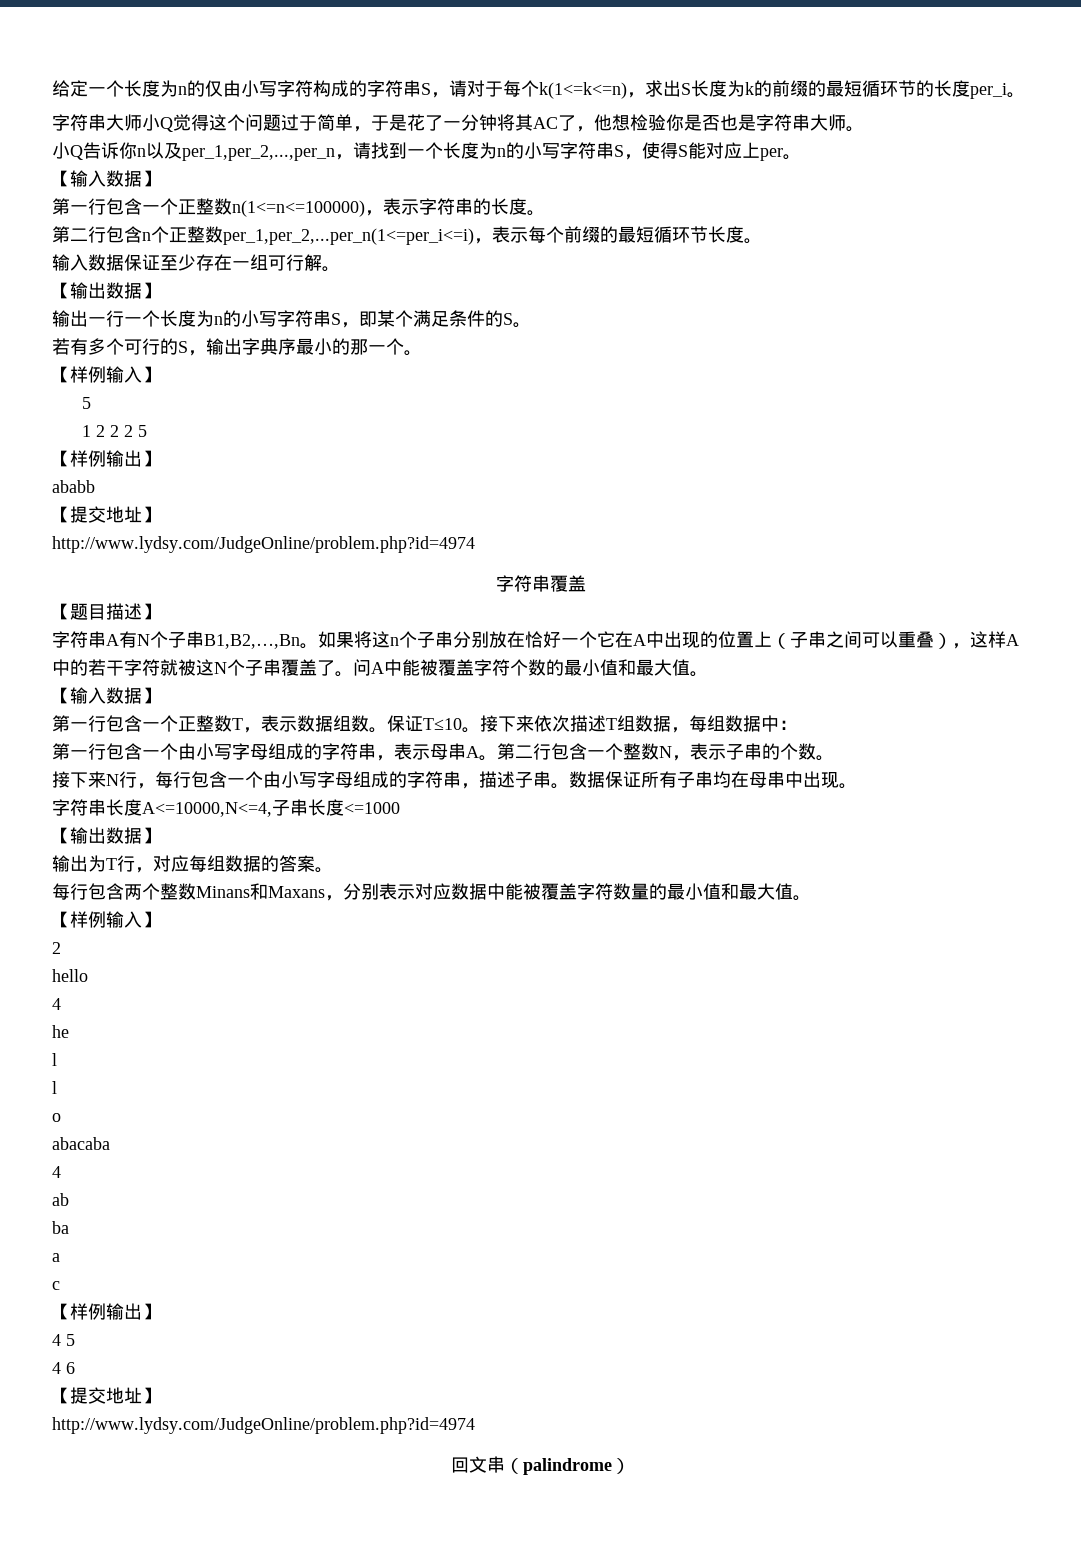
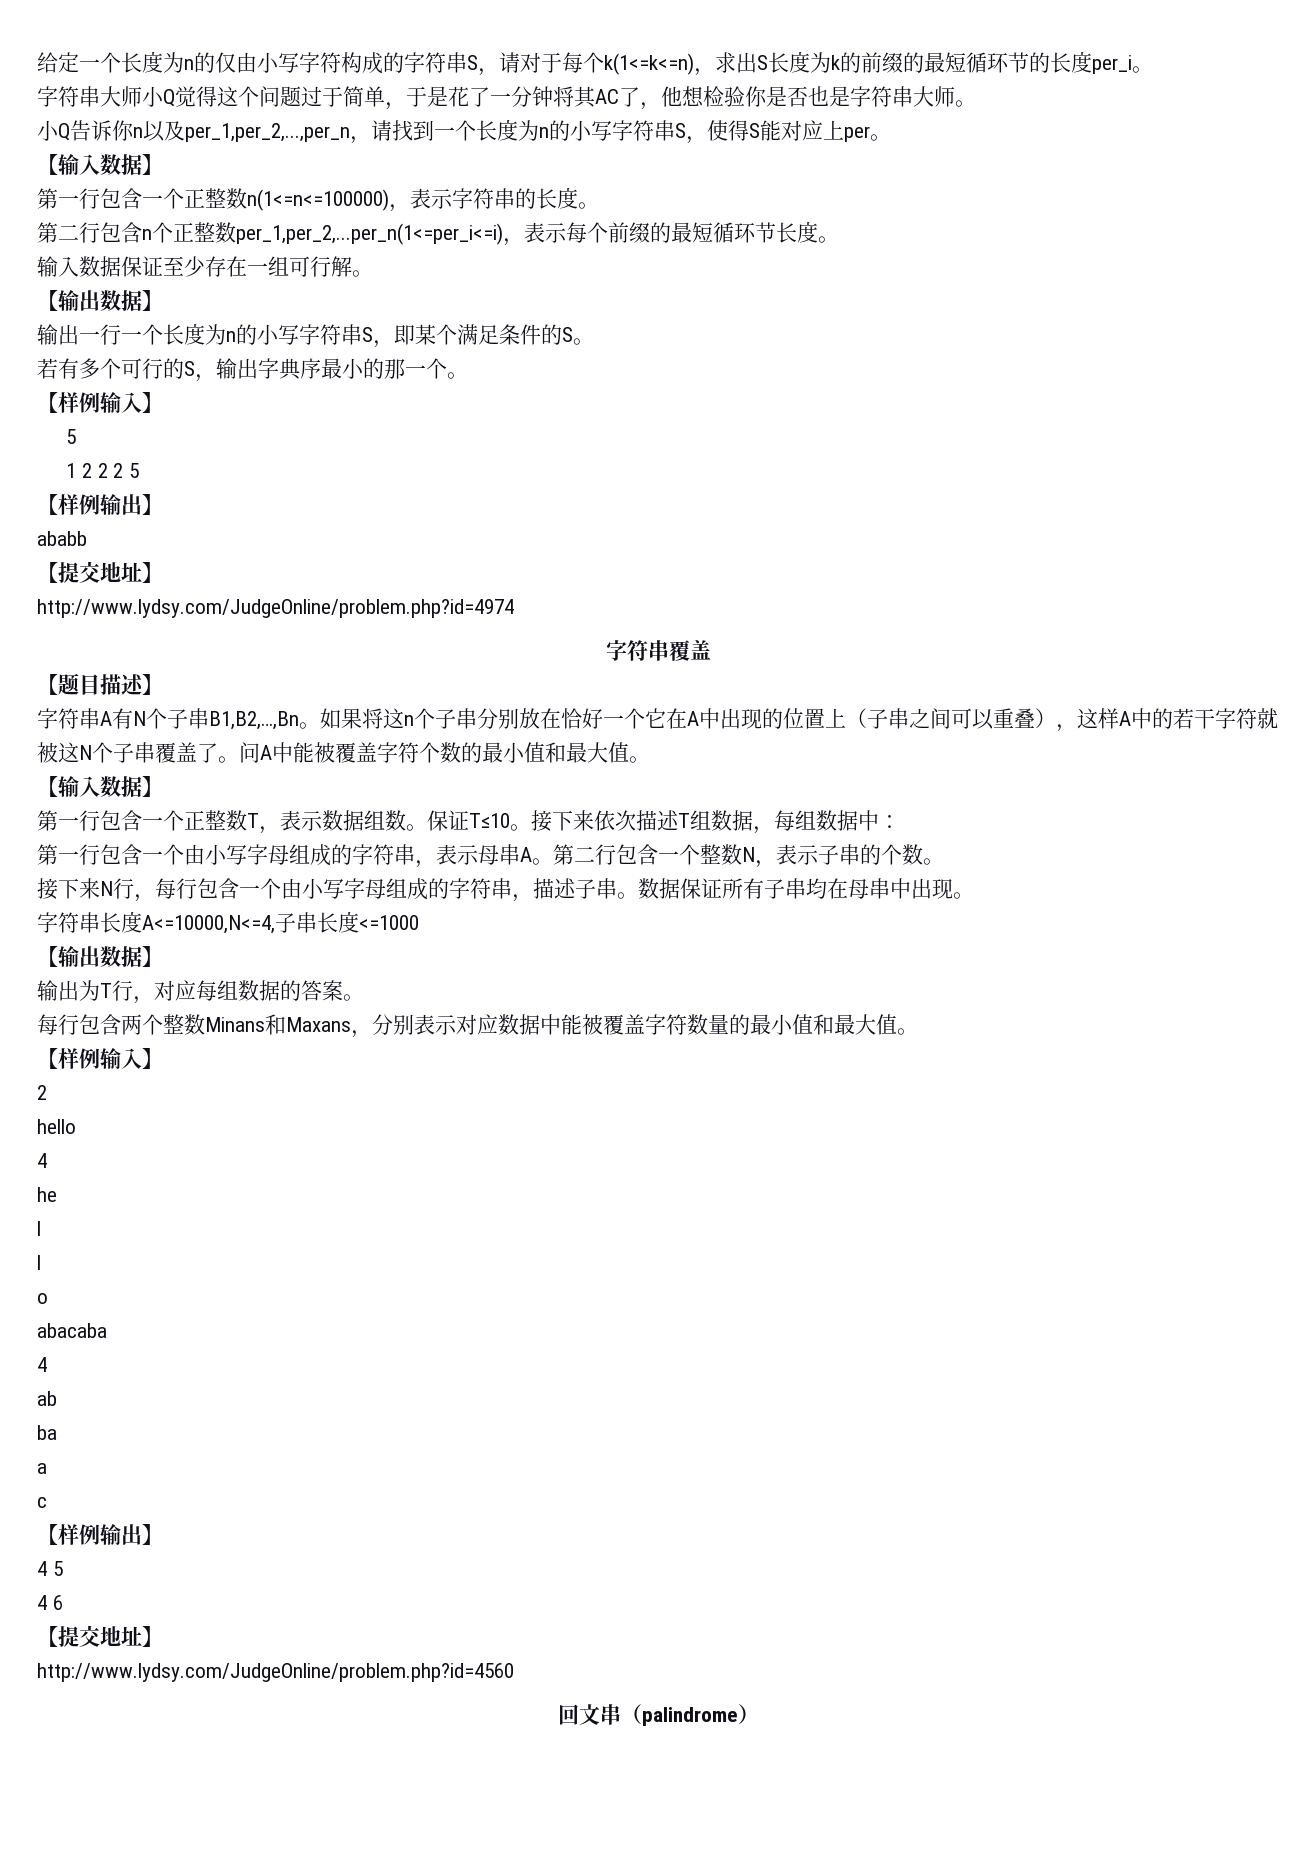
  4 6
  【提交地址】
- http://www.lydsy.com/JudgeOnline/problem.php?id=4974
+ http://www.lydsy.com/JudgeOnline/problem.php?id=4560

